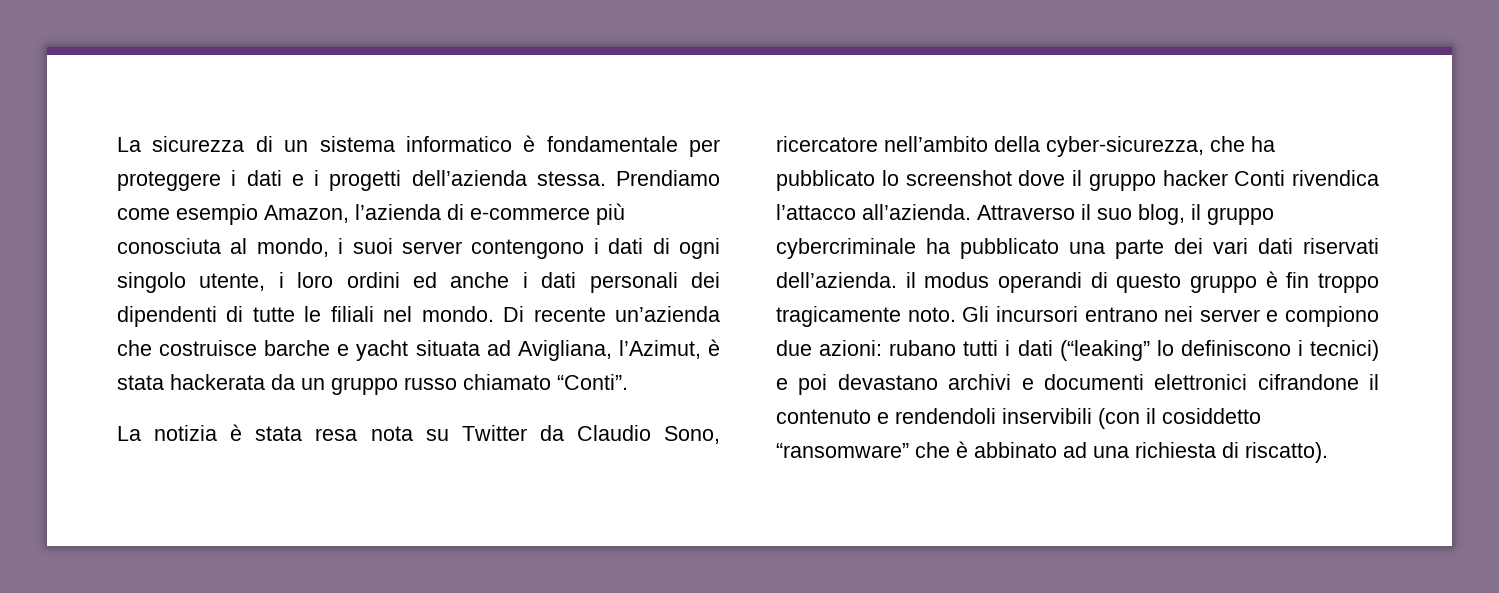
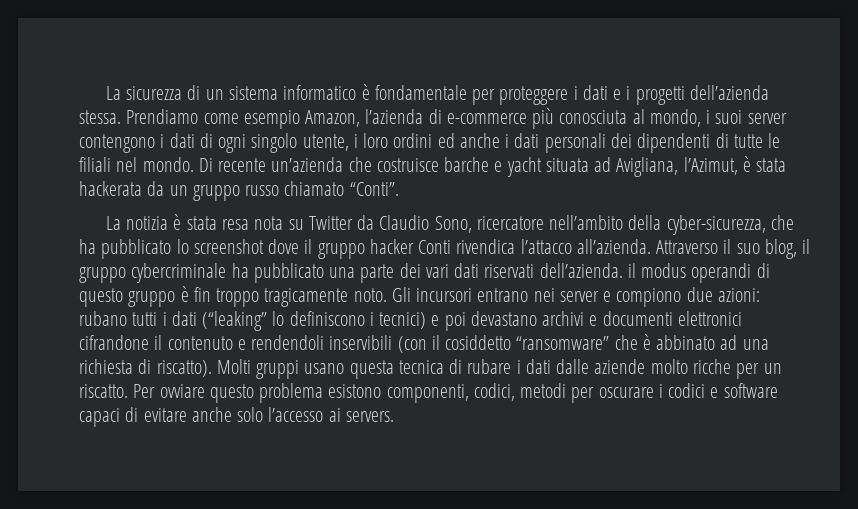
+ Molti gruppi usano questa tecnica di rubare i dati dalle aziende molto ricche per un riscatto. Per ovviare questo problema esistono componenti, codici, metodi per oscurare i codici e software capaci di evitare anche solo l’accesso ai servers.

